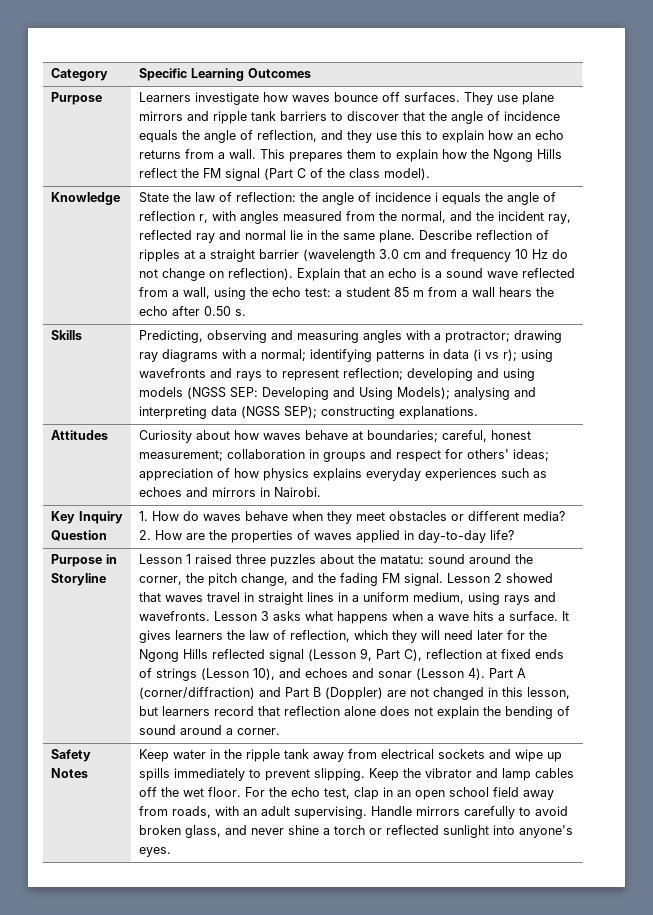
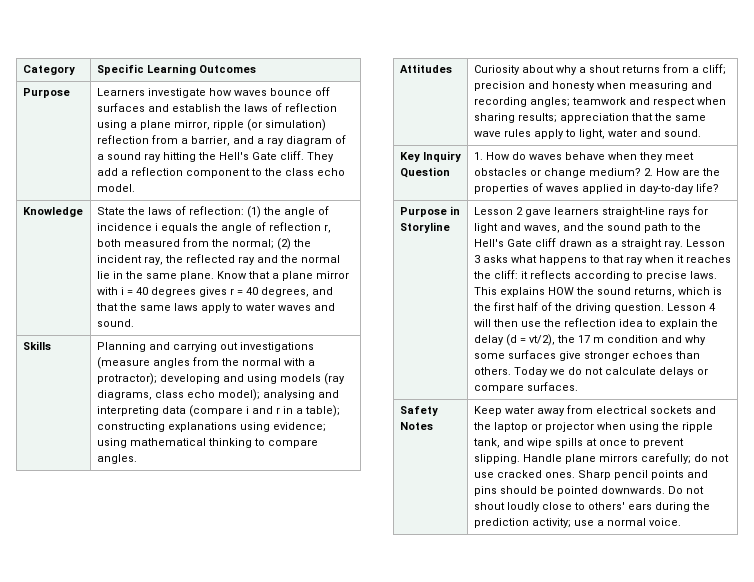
- Learners investigate how waves bounce off surfaces. They use plane mirrors and ripple tank barriers to discover that the angle of incidence equals the angle of reflection, and they use this to explain how an echo returns from a wall. This prepares them to explain how the Ngong Hills reflect the FM signal (Part C of the class model).
+ Learners investigate how waves bounce off surfaces and establish the laws of reflection using a plane mirror, ripple (or simulation) reflection from a barrier, and a ray diagram of a sound ray hitting the Hell's Gate cliff. They add a reflection component to the class echo model.
- State the law of reflection: the angle of incidence i equals the angle of reflection r, with angles measured from the normal, and the incident ray, reflected ray and normal lie in the same plane.
+ State the laws of reflection: (1) the angle of incidence i equals the angle of reflection r, both measured from the normal; (2) the incident ray, the reflected ray and the normal lie in the same plane.
- Describe reflection of ripples at a straight barrier (wavelength 3.0 cm and frequency 10 Hz do not change on reflection). Explain that an echo is a sound wave reflected from a wall, using the echo test: a student 85 m from a wall hears the echo after 0.50 s.
- Skills | Predicting, observing and measuring angles with a protractor; drawing ray diagrams with a normal; identifying patterns in data (i vs r); using wavefronts and rays to represent reflection; developing and using models (NGSS SEP: Developing and Using Models); analysing and interpreting data (NGSS SEP); constructing explanations.
- Attitudes | Curiosity about how waves behave at boundaries; careful, honest measurement; collaboration in groups and respect for others' ideas; appreciation of how physics explains everyday experiences such as echoes and mirrors in Nairobi.
+ Know that a plane mirror with i = 40 degrees gives r = 40 degrees, and that the same laws apply to water waves and sound.
+ Skills | Planning and carrying out investigations (measure angles from the normal with a protractor); developing and using models (ray diagrams, class echo model); analysing and interpreting data (compare i and r in a table); constructing explanations using evidence; using mathematical thinking to compare angles.
+ Attitudes | Curiosity about why a shout returns from a cliff; precision and honesty when measuring and recording angles; teamwork and respect when sharing results; appreciation that the same wave rules apply to light, water and sound.
- Key Inquiry Question | 1. How do waves behave when they meet obstacles or different media? 2. How are the properties of waves applied in day-to-day life?
+ Key Inquiry Question | 1. How do waves behave when they meet obstacles or change medium? 2. How are the properties of waves applied in day-to-day life?
- Lesson 1 raised three puzzles about the matatu: sound around the corner, the pitch change, and the fading FM signal. Lesson 2 showed that waves travel in straight lines in a uniform medium, using rays and wavefronts.
+ Lesson 2 gave learners straight-line rays for light and waves, and the sound path to the Hell's Gate cliff drawn as a straight ray.
- Lesson 3 asks what happens when a wave hits a surface. It gives learners the law of reflection, which they will need later for the Ngong Hills reflected signal (Lesson 9, Part C), reflection at fixed ends of strings (Lesson 10), and echoes and sonar (Lesson 4). Part A (corner/diffraction) and Part B (Doppler) are not changed in this lesson, but learners record that reflection alone does not explain the bending of sound around a corner.
+ Lesson 3 asks what happens to that ray when it reaches the cliff: it reflects according to precise laws. This explains HOW the sound returns, which is the first half of the driving question. Lesson 4 will then use the reflection idea to explain the delay (d = vt/2), the 17 m condition and why some surfaces give stronger echoes than others. Today we do not calculate delays or compare surfaces.
- Keep water in the ripple tank away from electrical sockets and wipe up spills immediately to prevent slipping. Keep the vibrator and lamp cables off the wet floor. For the echo test, clap in an open school field away from roads, with an adult supervising. Handle mirrors carefully to avoid broken glass, and never shine a torch or reflected sunlight into anyone's eyes.
+ Keep water away from electrical sockets and the laptop or projector when using the ripple tank, and wipe spills at once to prevent slipping. Handle plane mirrors carefully; do not use cracked ones. Sharp pencil points and pins should be pointed downwards. Do not shout loudly close to others' ears during the prediction activity; use a normal voice.

